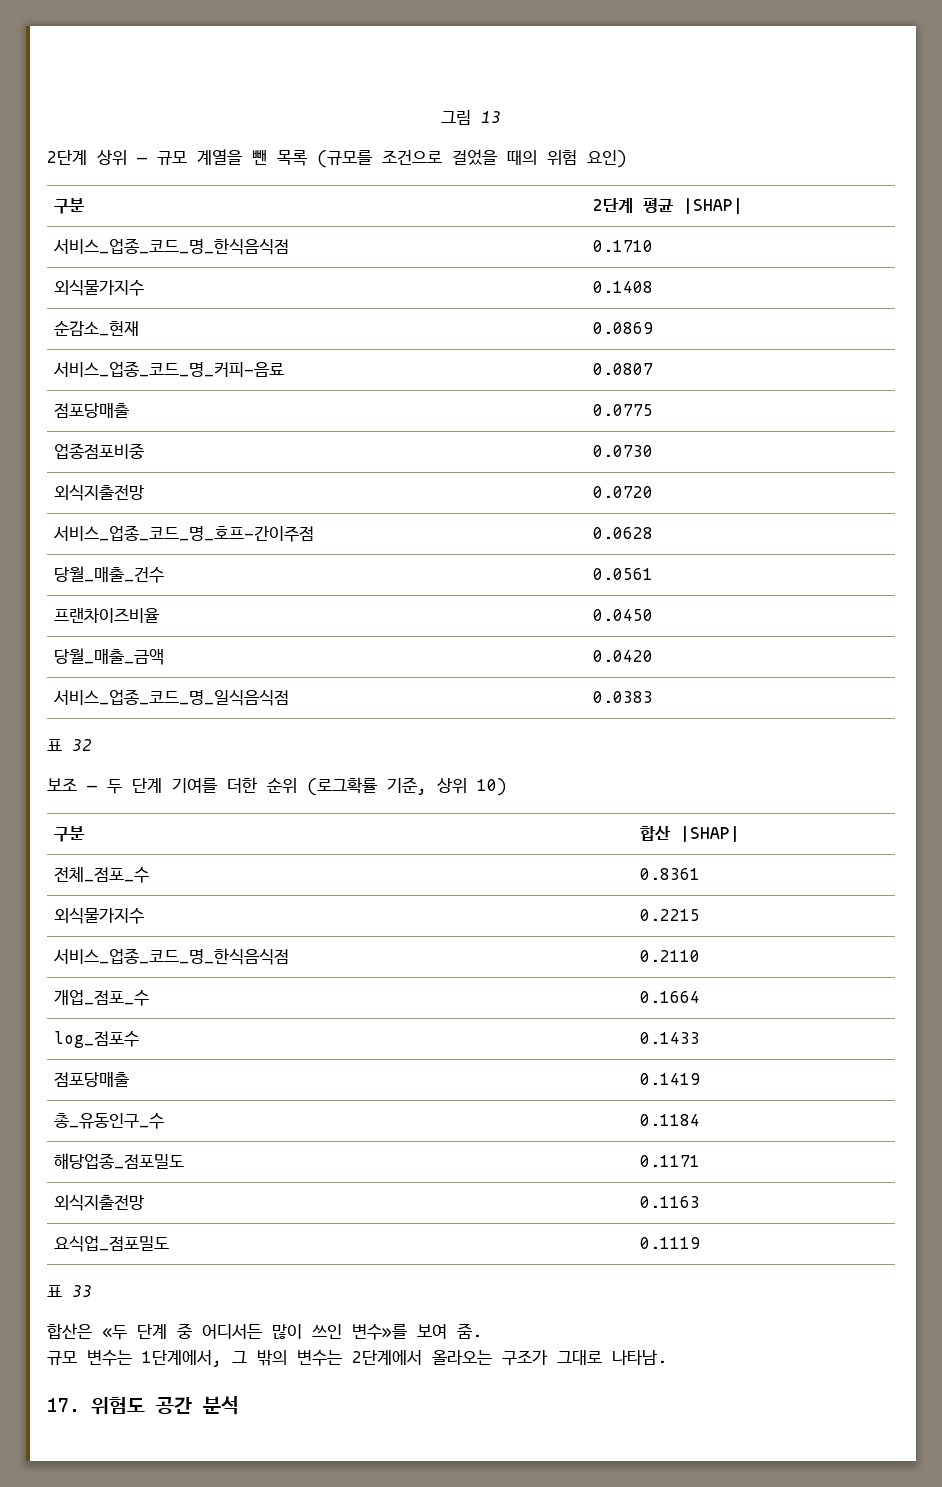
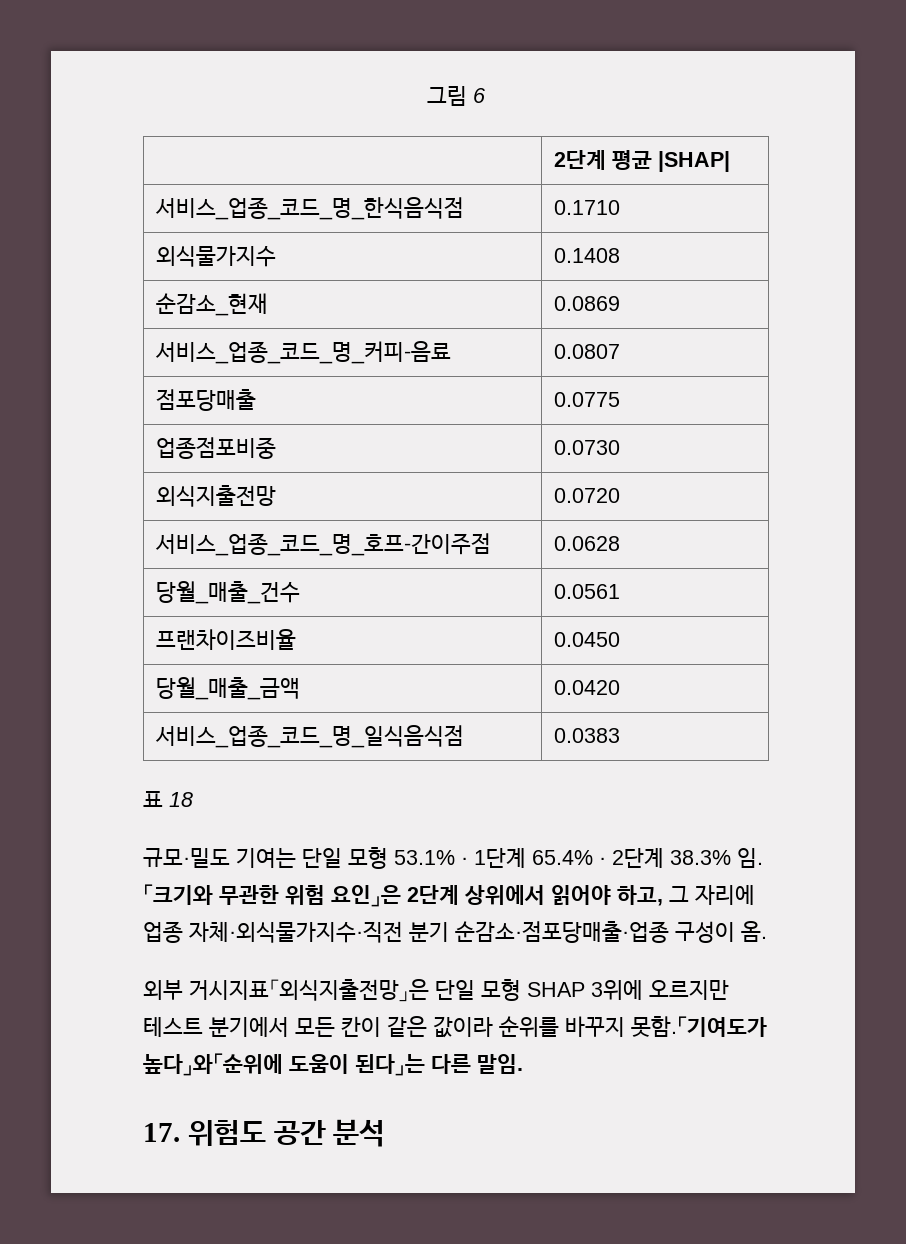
- 그림 13
- 2단계 상위 — 규모 계열을 뺀 목록 (규모를 조건으로 걸었을 때의 위험 요인)
- 구분 | 2단계 평균 |SHAP|
+ 그림 6
+ | 2단계 평균 |SHAP|
- 표 32
- 보조 — 두 단계 기여를 더한 순위 (로그확률 기준, 상위 10)
- 구분 | 합산 |SHAP|
- 전체_점포_수 | 0.8361
- 외식물가지수 | 0.2215
- 서비스_업종_코드_명_한식음식점 | 0.2110
- 개업_점포_수 | 0.1664
- log_점포수 | 0.1433
- 점포당매출 | 0.1419
- 총_유동인구_수 | 0.1184
- 해당업종_점포밀도 | 0.1171
- 외식지출전망 | 0.1163
- 요식업_점포밀도 | 0.1119
- 표 33
- 합산은 «두 단계 중 어디서든 많이 쓰인 변수»를 보여 줌.
- 규모 변수는 1단계에서, 그 밖의 변수는 2단계에서 올라오는 구조가 그대로 나타남.
+ 표 18
+ 규모·밀도 기여는 단일 모형 53.1% · 1단계 65.4% · 2단계 38.3% 임.「크기와 무관한 위험 요인」은 2단계 상위에서 읽어야 하고, 그 자리에 업종 자체·외식물가지수·직전 분기 순감소·점포당매출·업종 구성이 옴.
+ 외부 거시지표「외식지출전망」은 단일 모형 SHAP 3위에 오르지만 테스트 분기에서 모든 칸이 같은 값이라 순위를 바꾸지 못함.「기여도가 높다」와「순위에 도움이 된다」는 다른 말임.

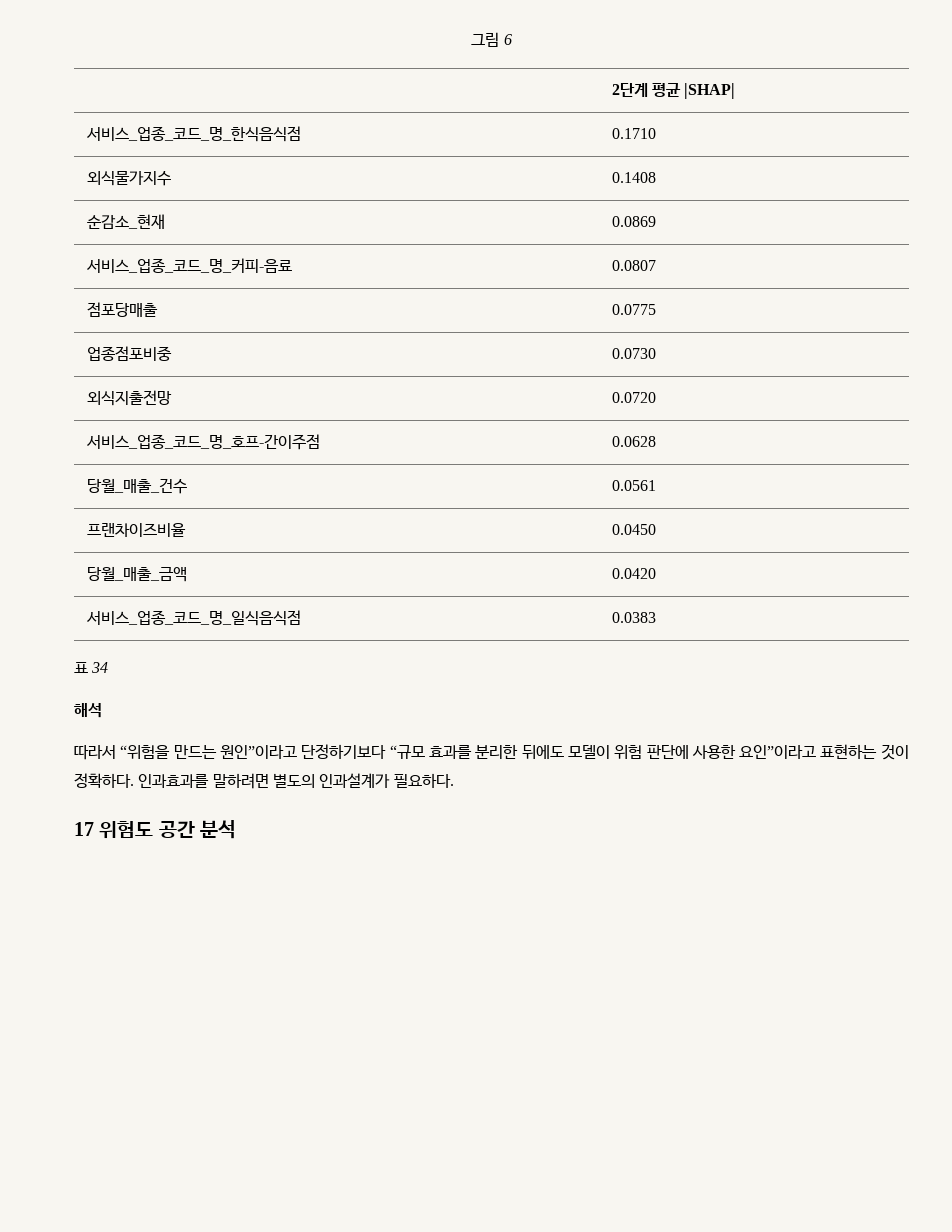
- 표 18
- 규모·밀도 기여는 단일 모형 53.1% · 1단계 65.4% · 2단계 38.3% 임.「크기와 무관한 위험 요인」은 2단계 상위에서 읽어야 하고, 그 자리에 업종 자체·외식물가지수·직전 분기 순감소·점포당매출·업종 구성이 옴.
- 외부 거시지표「외식지출전망」은 단일 모형 SHAP 3위에 오르지만 테스트 분기에서 모든 칸이 같은 값이라 순위를 바꾸지 못함.「기여도가 높다」와「순위에 도움이 된다」는 다른 말임.
- 17. 위험도 공간 분석
+ 표 34
+ 해석
+ 따라서 “위험을 만드는 원인”이라고 단정하기보다 “규모 효과를 분리한 뒤에도 모델이 위험 판단에 사용한 요인”이라고 표현하는 것이 정확하다. 인과효과를 말하려면 별도의 인과설계가 필요하다.
+ 17 위험도 공간 분석

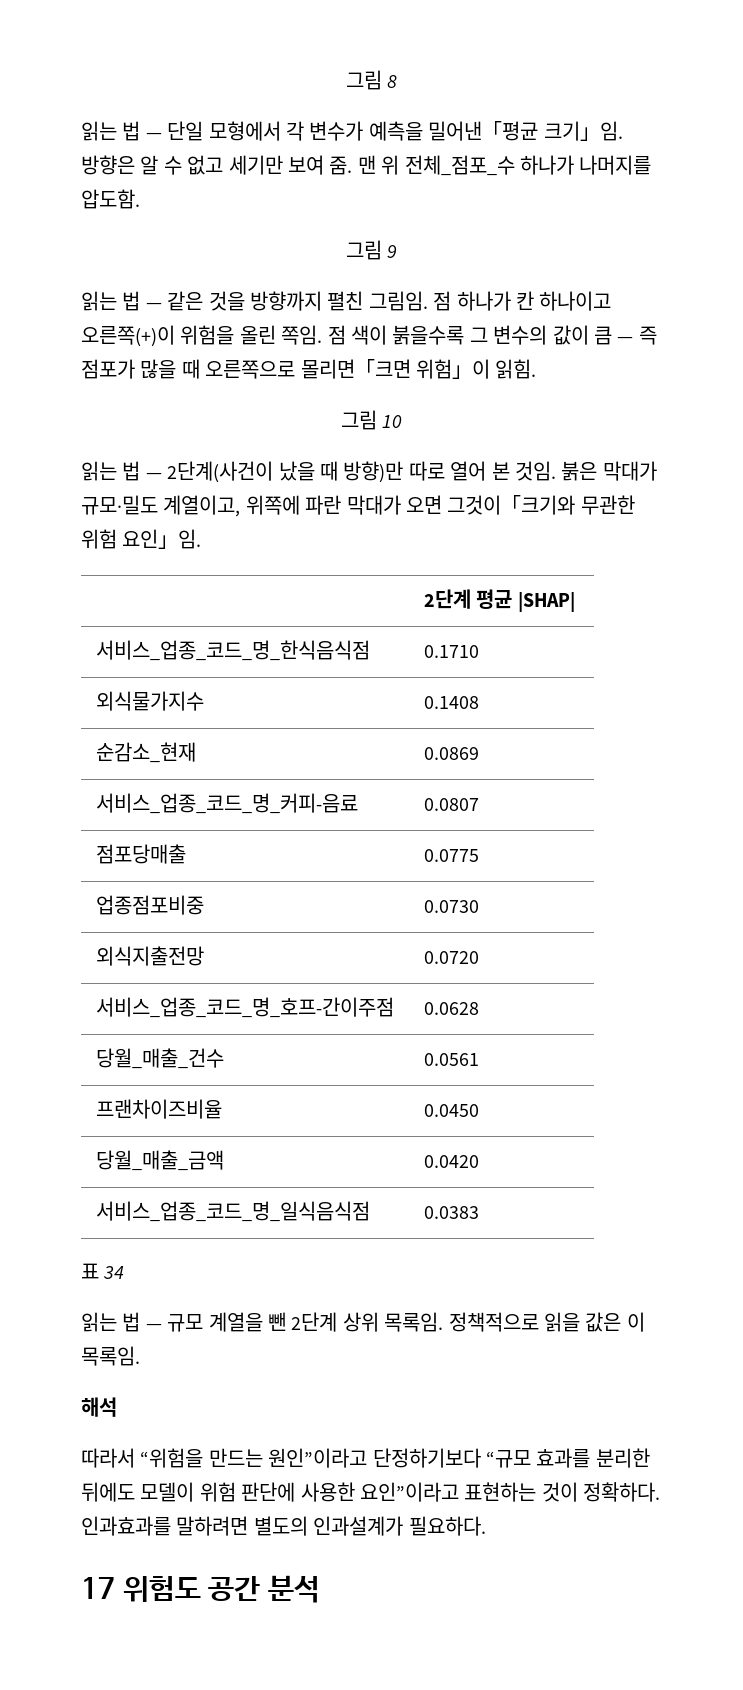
- 그림 6
+ 그림 8
+ 읽는 법 — 단일 모형에서 각 변수가 예측을 밀어낸「평균 크기」임. 방향은 알 수 없고 세기만 보여 줌. 맨 위 전체_점포_수 하나가 나머지를 압도함.
+ 그림 9
+ 읽는 법 — 같은 것을 방향까지 펼친 그림임. 점 하나가 칸 하나이고 오른쪽(+)이 위험을 올린 쪽임. 점 색이 붉을수록 그 변수의 값이 큼 — 즉 점포가 많을 때 오른쪽으로 몰리면「크면 위험」이 읽힘.
+ 그림 10
+ 읽는 법 — 2단계(사건이 났을 때 방향)만 따로 열어 본 것임. 붉은 막대가 규모·밀도 계열이고, 위쪽에 파란 막대가 오면 그것이「크기와 무관한 위험 요인」임.
+ 읽는 법 — 규모 계열을 뺀 2단계 상위 목록임. 정책적으로 읽을 값은 이 목록임.

